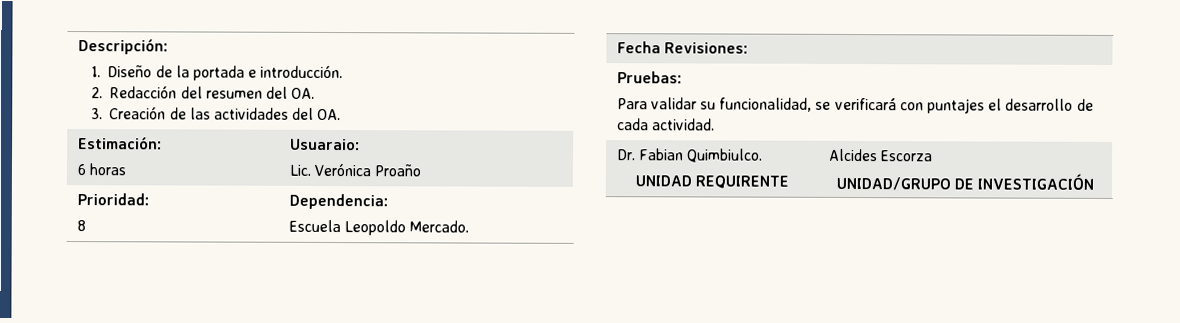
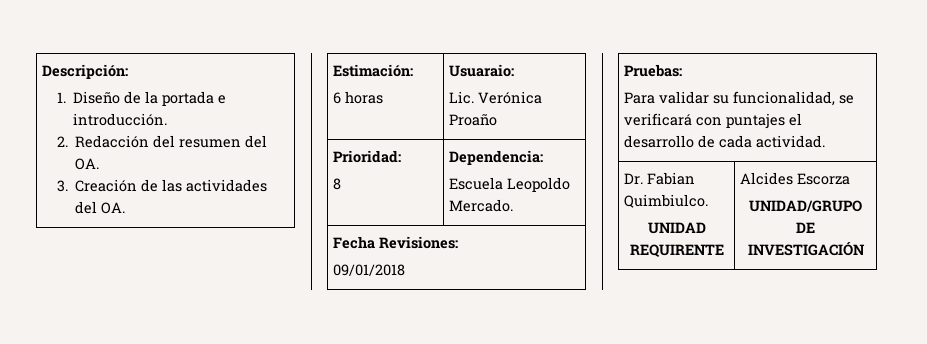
  Fecha Revisiones:
+ 09/01/2018

